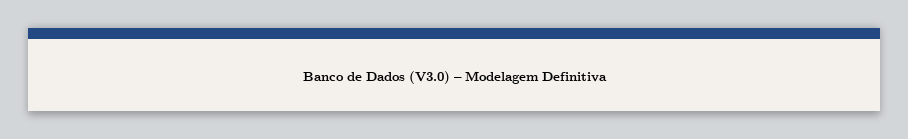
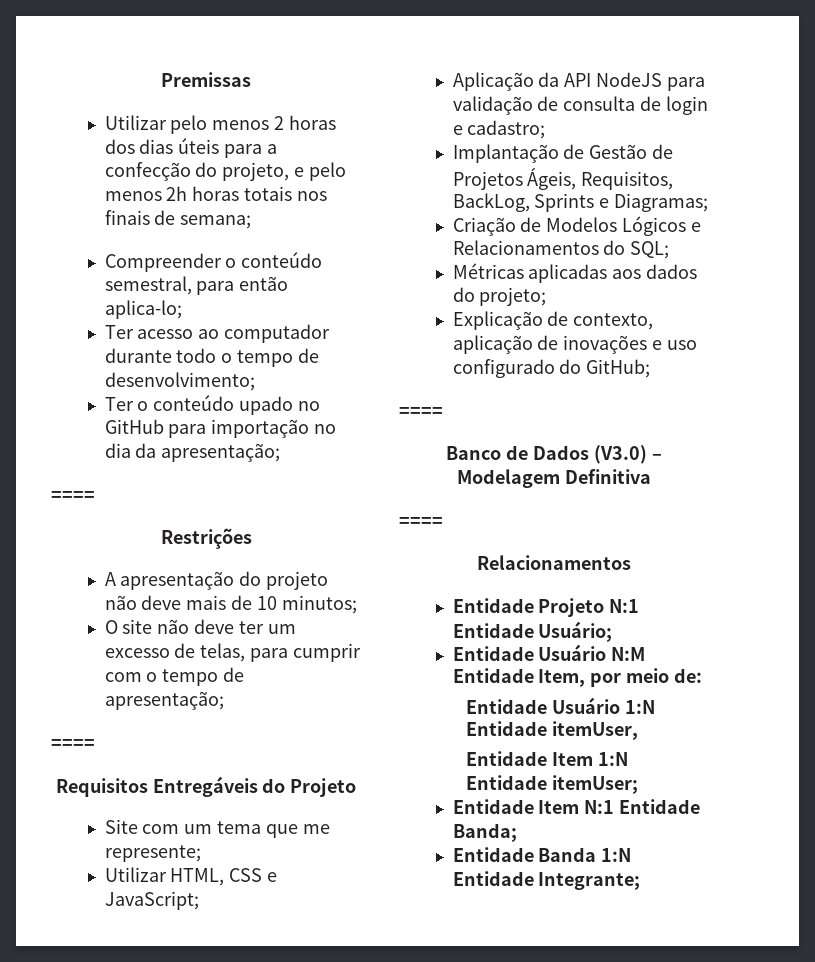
+ Premissas
+ Utilizar pelo menos 2 horas dos dias úteis para a confecção do projeto, e pelo menos 2h horas totais nos finais de semana;
+ Compreender o conteúdo semestral, para então aplica-lo;
+ Ter acesso ao computador durante todo o tempo de desenvolvimento;
+ Ter o conteúdo upado no GitHub para importação no dia da apresentação;
+ ====
+ Restrições
+ A apresentação do projeto não deve mais de 10 minutos;
+ O site não deve ter um excesso de telas, para cumprir com o tempo de apresentação;
+ ====
+ Requisitos Entregáveis do Projeto
+ Site com um tema que me represente;
+ Utilizar HTML, CSS e JavaScript;
+ Aplicação da API NodeJS para validação de consulta de login e cadastro;
+ Implantação de Gestão de Projetos Ágeis, Requisitos, BackLog, Sprints e Diagramas;
+ Criação de Modelos Lógicos e Relacionamentos do SQL;
+ Métricas aplicadas aos dados do projeto;
+ Explicação de contexto, aplicação de inovações e uso configurado do GitHub;
+ ====
  Banco de Dados (V3.0) – Modelagem Definitiva
+ ====
+ Relacionamentos
+ Entidade Projeto N:1 Entidade Usuário;
+ Entidade Usuário N:M Entidade Item, por meio de:
+ Entidade Usuário 1:N Entidade itemUser,
+ Entidade Item 1:N Entidade itemUser;
+ Entidade Item N:1 Entidade Banda;
+ Entidade Banda 1:N Entidade Integrante;

